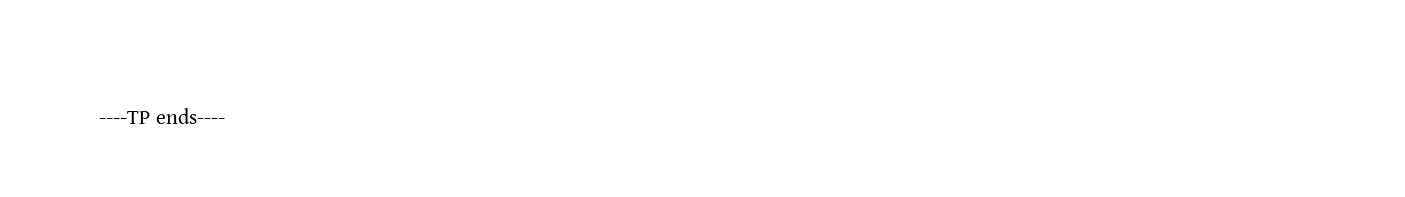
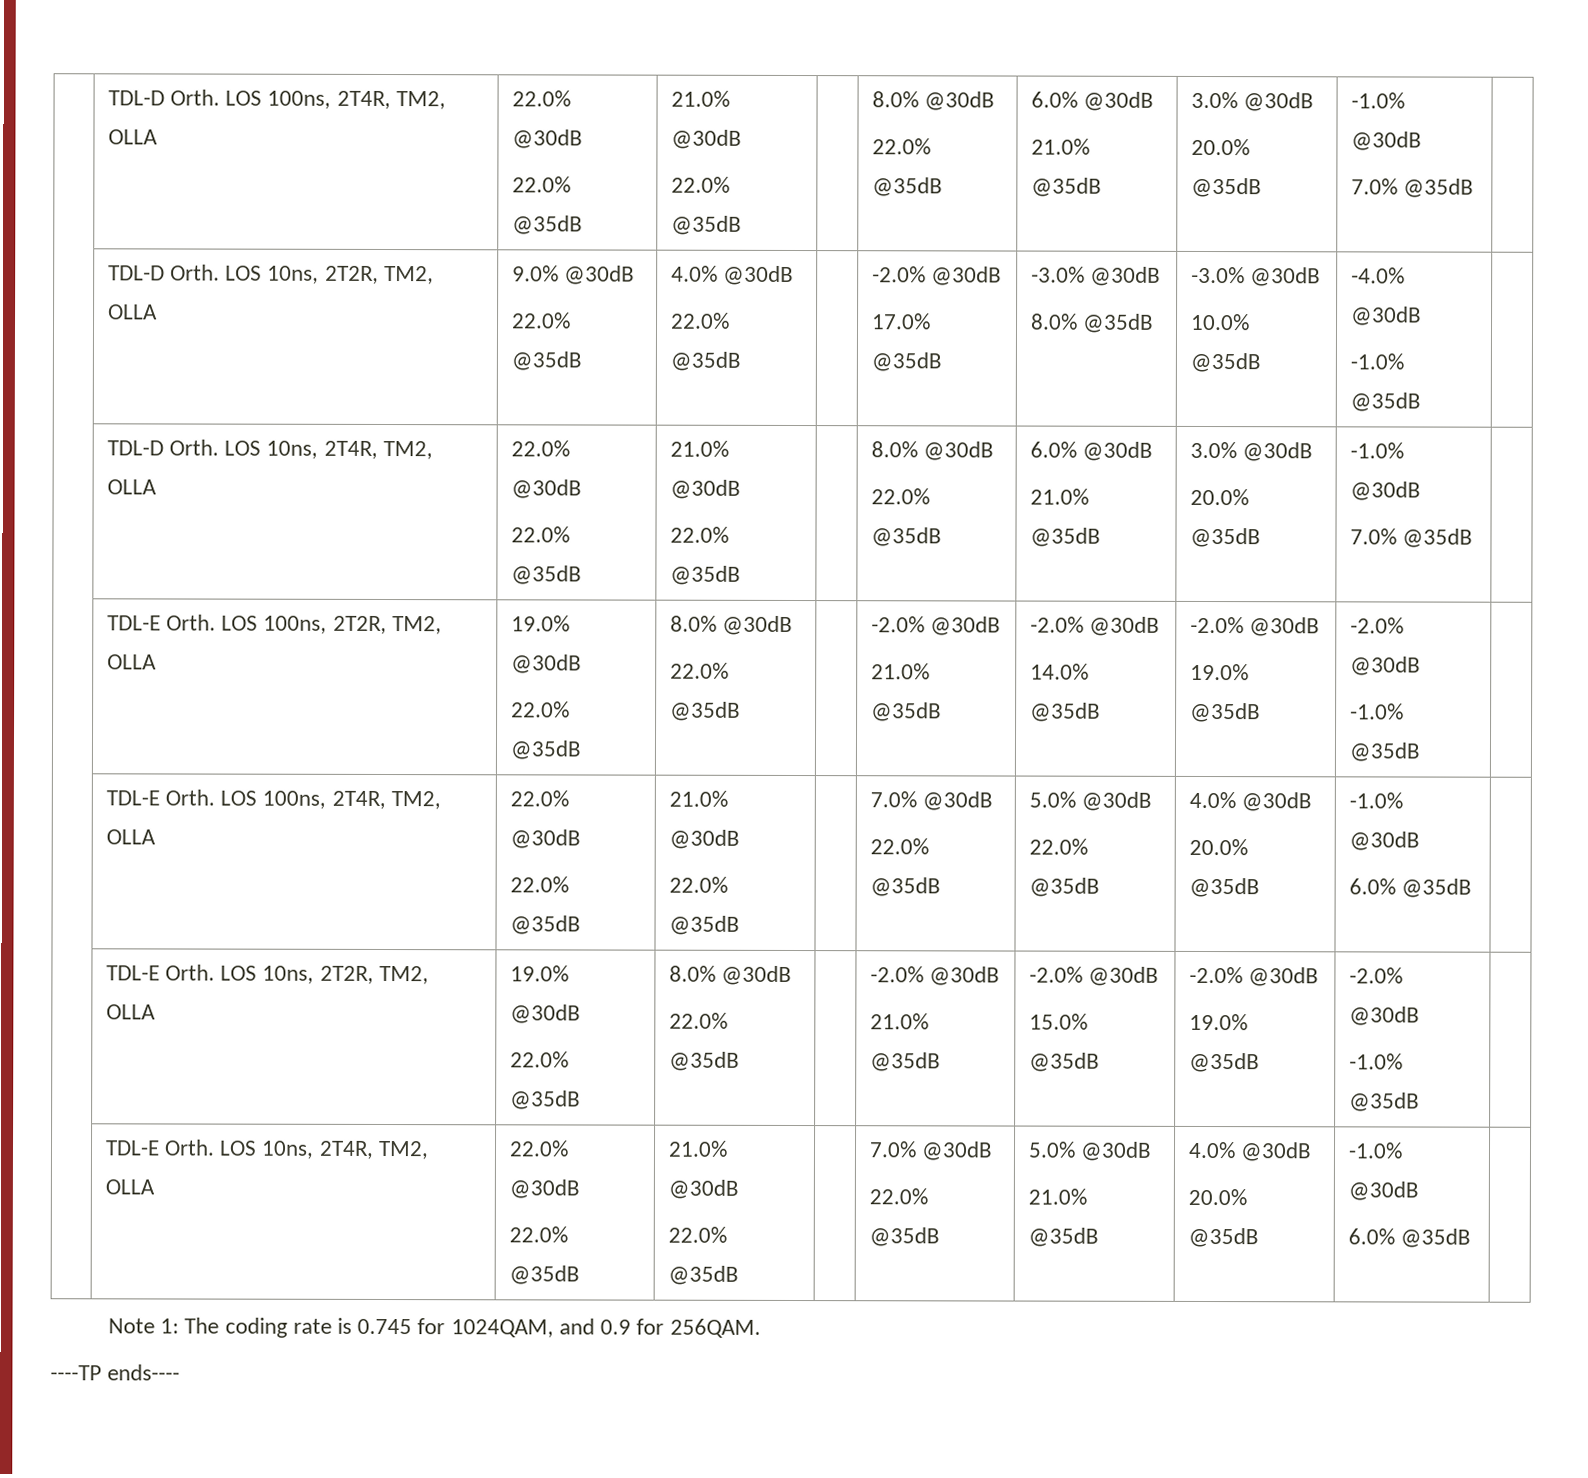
+ | TDL-D Orth. LOS 100ns, 2T4R, TM2, OLLA | 22.0% @30dB
+ 22.0% @35dB | 21.0% @30dB
+ 22.0% @35dB | | 8.0% @30dB
+ 22.0% @35dB | 6.0% @30dB
+ 21.0% @35dB | 3.0% @30dB
+ 20.0% @35dB | -1.0% @30dB
+ 7.0% @35dB |
+ | TDL-D Orth. LOS 10ns, 2T2R, TM2, OLLA | 9.0% @30dB
+ 22.0% @35dB | 4.0% @30dB
+ 22.0% @35dB | | -2.0% @30dB
+ 17.0% @35dB | -3.0% @30dB
+ 8.0% @35dB | -3.0% @30dB
+ 10.0% @35dB | -4.0% @30dB
+ -1.0% @35dB |
+ | TDL-D Orth. LOS 10ns, 2T4R, TM2, OLLA | 22.0% @30dB
+ 22.0% @35dB | 21.0% @30dB
+ 22.0% @35dB | | 8.0% @30dB
+ 22.0% @35dB | 6.0% @30dB
+ 21.0% @35dB | 3.0% @30dB
+ 20.0% @35dB | -1.0% @30dB
+ 7.0% @35dB |
+ | TDL-E Orth. LOS 100ns, 2T2R, TM2, OLLA | 19.0% @30dB
+ 22.0% @35dB | 8.0% @30dB
+ 22.0% @35dB | | -2.0% @30dB
+ 21.0% @35dB | -2.0% @30dB
+ 14.0% @35dB | -2.0% @30dB
+ 19.0% @35dB | -2.0% @30dB
+ -1.0% @35dB |
+ | TDL-E Orth. LOS 100ns, 2T4R, TM2, OLLA | 22.0% @30dB
+ 22.0% @35dB | 21.0% @30dB
+ 22.0% @35dB | | 7.0% @30dB
+ 22.0% @35dB | 5.0% @30dB
+ 22.0% @35dB | 4.0% @30dB
+ 20.0% @35dB | -1.0% @30dB
+ 6.0% @35dB |
+ | TDL-E Orth. LOS 10ns, 2T2R, TM2, OLLA | 19.0% @30dB
+ 22.0% @35dB | 8.0% @30dB
+ 22.0% @35dB | | -2.0% @30dB
+ 21.0% @35dB | -2.0% @30dB
+ 15.0% @35dB | -2.0% @30dB
+ 19.0% @35dB | -2.0% @30dB
+ -1.0% @35dB |
+ | TDL-E Orth. LOS 10ns, 2T4R, TM2, OLLA | 22.0% @30dB
+ 22.0% @35dB | 21.0% @30dB
+ 22.0% @35dB | | 7.0% @30dB
+ 22.0% @35dB | 5.0% @30dB
+ 21.0% @35dB | 4.0% @30dB
+ 20.0% @35dB | -1.0% @30dB
+ 6.0% @35dB |
+ Note 1: The coding rate is 0.745 for 1024QAM, and 0.9 for 256QAM.

